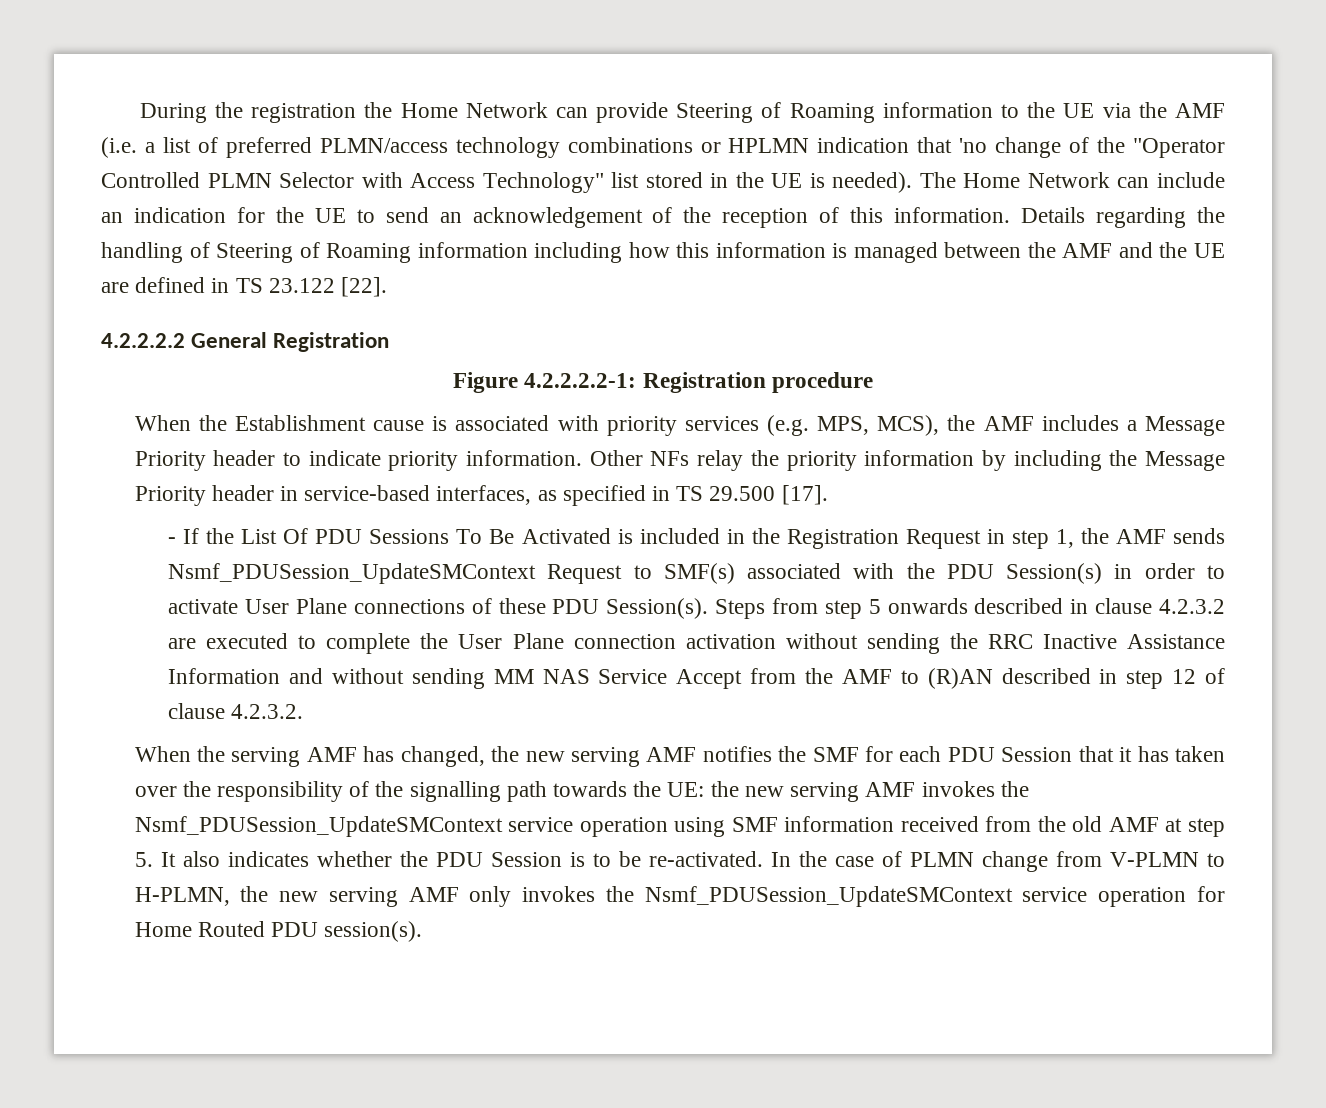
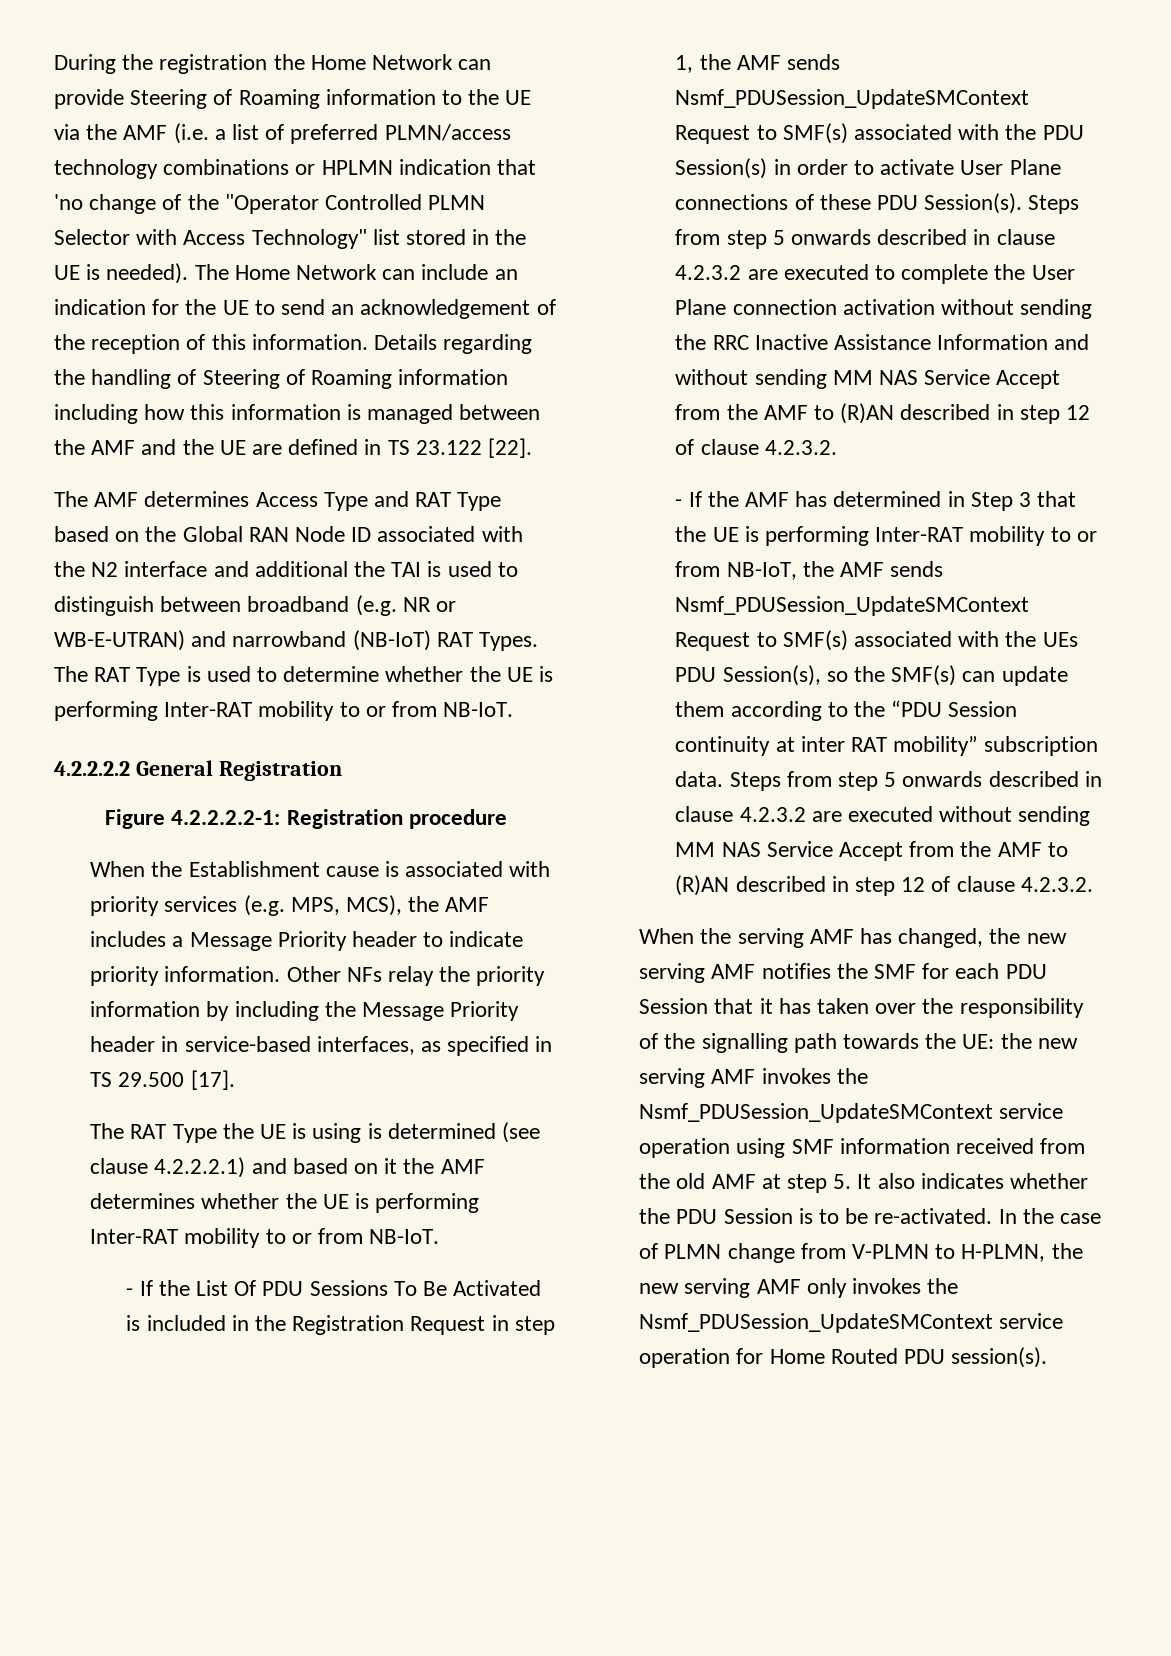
+ The AMF determines Access Type and RAT Type based on the Global RAN Node ID associated with the N2 interface and additional the TAI is used to distinguish between broadband (e.g. NR or WB-E-UTRAN) and narrowband (NB-IoT) RAT Types. The RAT Type is used to determine whether the UE is performing Inter-RAT mobility to or from NB-IoT.
+ The RAT Type the UE is using is determined (see clause 4.2.2.2.1) and based on it the AMF determines whether the UE is performing Inter-RAT mobility to or from NB-IoT.
+ - If the AMF has determined in Step 3 that the UE is performing Inter-RAT mobility to or from NB-IoT, the AMF sends Nsmf_PDUSession_UpdateSMContext Request to SMF(s) associated with the UEs PDU Session(s), so the SMF(s) can update them according to the “PDU Session continuity at inter RAT mobility” subscription data. Steps from step 5 onwards described in clause 4.2.3.2 are executed without sending MM NAS Service Accept from the AMF to (R)AN described in step 12 of clause 4.2.3.2.

